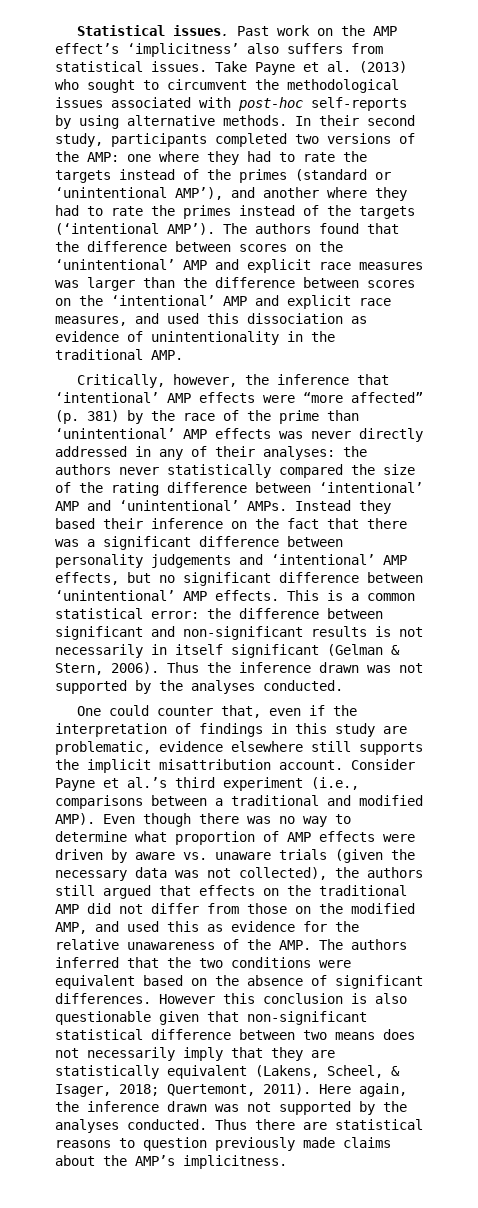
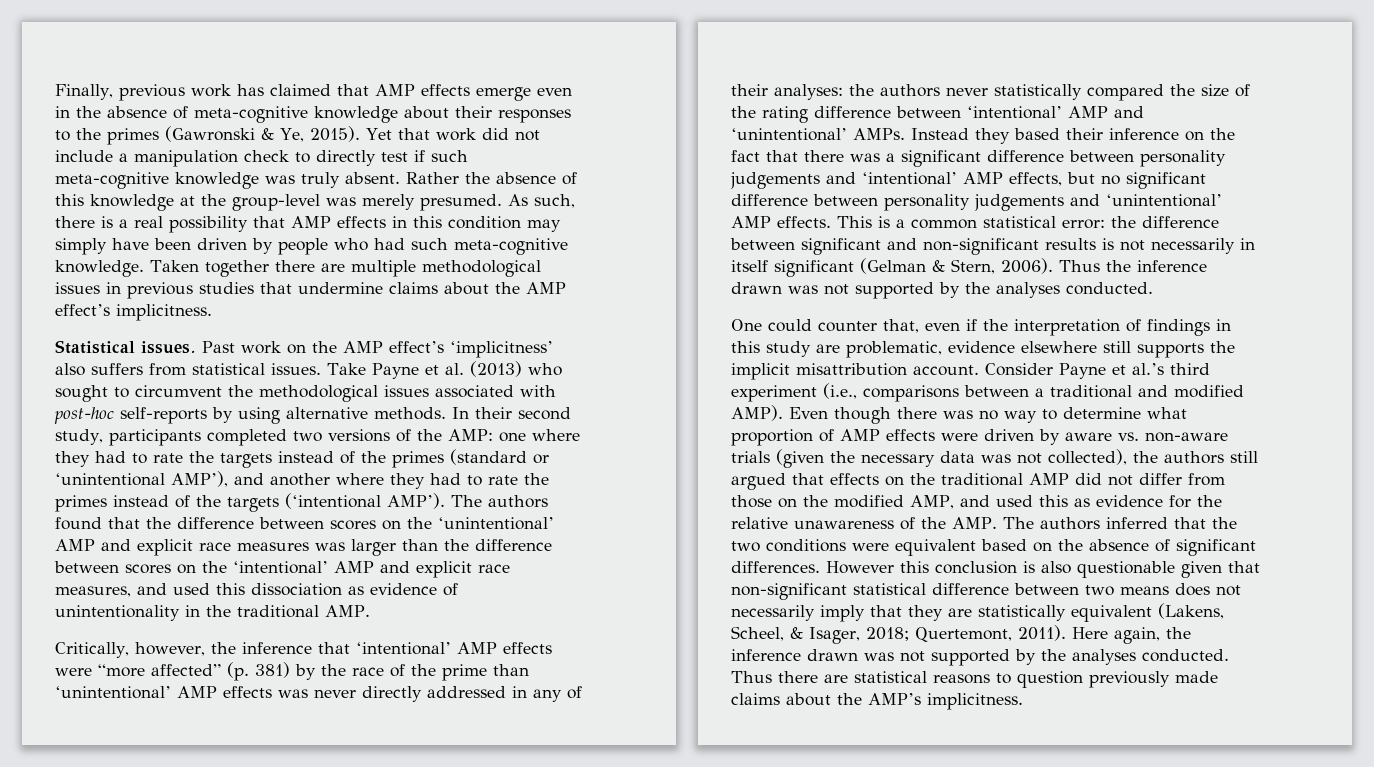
+ Finally, previous work has claimed that AMP effects emerge even in the absence of meta-cognitive knowledge about their responses to the primes (Gawronski & Ye, 2015). Yet that work did not include a manipulation check to directly test if such meta-cognitive knowledge was truly absent. Rather the absence of this knowledge at the group-level was merely presumed. As such, there is a real possibility that AMP effects in this condition may simply have been driven by people who had such meta-cognitive knowledge. Taken together there are multiple methodological issues in previous studies that undermine claims about the AMP effect’s implicitness.
- Instead they based their inference on the fact that there was a significant difference between personality judgements and ‘intentional’ AMP effects, but no significant difference between ‘unintentional’ AMP effects.
+ Instead they based their inference on the fact that there was a significant difference between personality judgements and ‘intentional’ AMP effects, but no significant difference between personality judgements and ‘unintentional’ AMP effects.
- Even though there was no way to determine what proportion of AMP effects were driven by aware vs. unaware trials (given the necessary data was not collected), the authors still argued that effects on the traditional AMP did not differ from those on the modified AMP, and used this as evidence for the relative unawareness of the AMP. The authors inferred that the two conditions were equivalent based on the absence of significant differences.
+ Even though there was no way to determine what proportion of AMP effects were driven by aware vs. non-aware trials (given the necessary data was not collected), the authors still argued that effects on the traditional AMP did not differ from those on the modified AMP, and used this as evidence for the relative unawareness of the AMP. The authors inferred that the two conditions were equivalent based on the absence of significant differences.

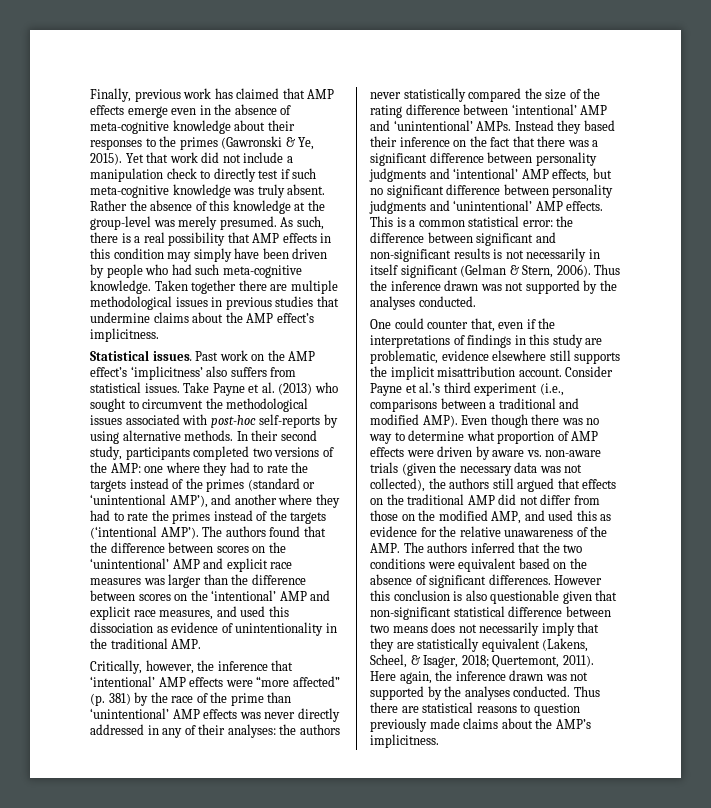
- Instead they based their inference on the fact that there was a significant difference between personality judgements and ‘intentional’ AMP effects, but no significant difference between personality judgements and ‘unintentional’ AMP effects.
+ Instead they based their inference on the fact that there was a significant difference between personality judgments and ‘intentional’ AMP effects, but no significant difference between personality judgments and ‘unintentional’ AMP effects.
- One could counter that, even if the interpretation of findings in this study are problematic, evidence elsewhere still supports the implicit misattribution account.
+ One could counter that, even if the interpretations of findings in this study are problematic, evidence elsewhere still supports the implicit misattribution account.

